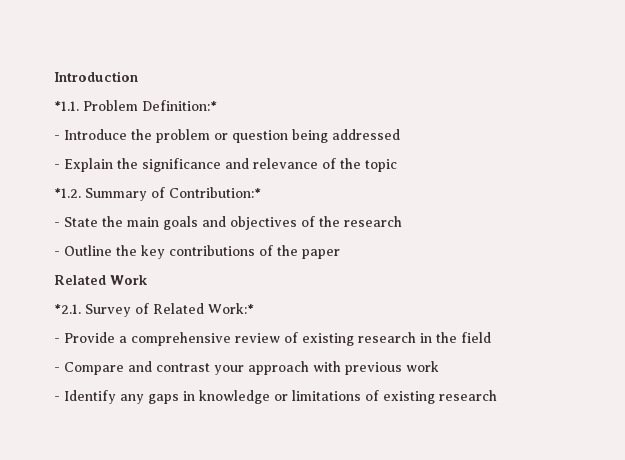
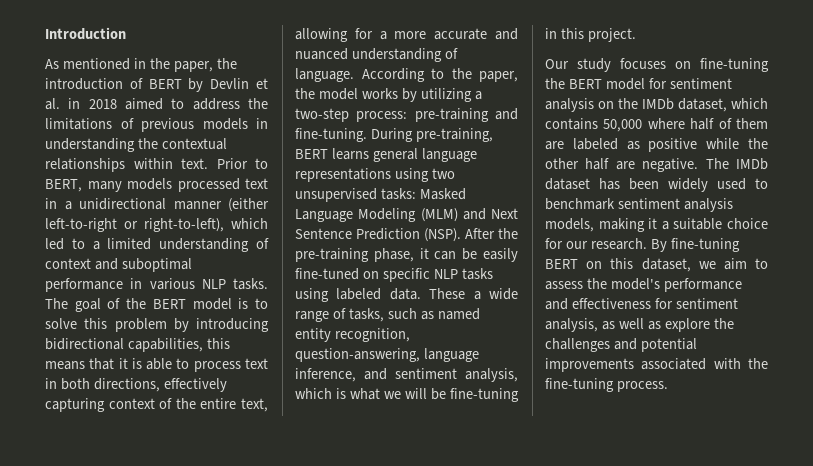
- *1.1. Problem Definition:*
- - Introduce the problem or question being addressed
- - Explain the significance and relevance of the topic
- *1.2. Summary of Contribution:*
- - State the main goals and objectives of the research
- - Outline the key contributions of the paper
- Related Work
- *2.1. Survey of Related Work:*
- - Provide a comprehensive review of existing research in the field
- - Compare and contrast your approach with previous work
- - Identify any gaps in knowledge or limitations of existing research
+ As mentioned in the paper, the introduction of BERT by Devlin et al. in 2018 aimed to address the limitations of previous models in understanding the contextual relationships within text. Prior to BERT, many models processed text in a unidirectional manner (either left-to-right or right-to-left), which led to a limited understanding of context and suboptimal performance in various NLP tasks. The goal of the BERT model is to solve this problem by introducing bidirectional capabilities, this means that it is able to process text in both directions, effectively capturing context of the entire text, allowing for a more accurate and nuanced understanding of language. According to the paper, the model works by utilizing a two-step process: pre-training and fine-tuning. During pre-training, BERT learns general language representations using two unsupervised tasks: Masked Language Modeling (MLM) and Next Sentence Prediction (NSP). After the pre-training phase, it can be easily fine-tuned on specific NLP tasks using labeled data. These a wide range of tasks, such as named entity recognition, question-answering, language inference, and sentiment analysis, which is what we will be fine-tuning in this project.
+ Our study focuses on fine-tuning the BERT model for sentiment analysis on the IMDb dataset, which contains 50,000 where half of them are labeled as positive while the other half are negative. The IMDb dataset has been widely used to benchmark sentiment analysis models, making it a suitable choice for our research. By fine-tuning BERT on this dataset, we aim to assess the model's performance and effectiveness for sentiment analysis, as well as explore the challenges and potential improvements associated with the fine-tuning process.

